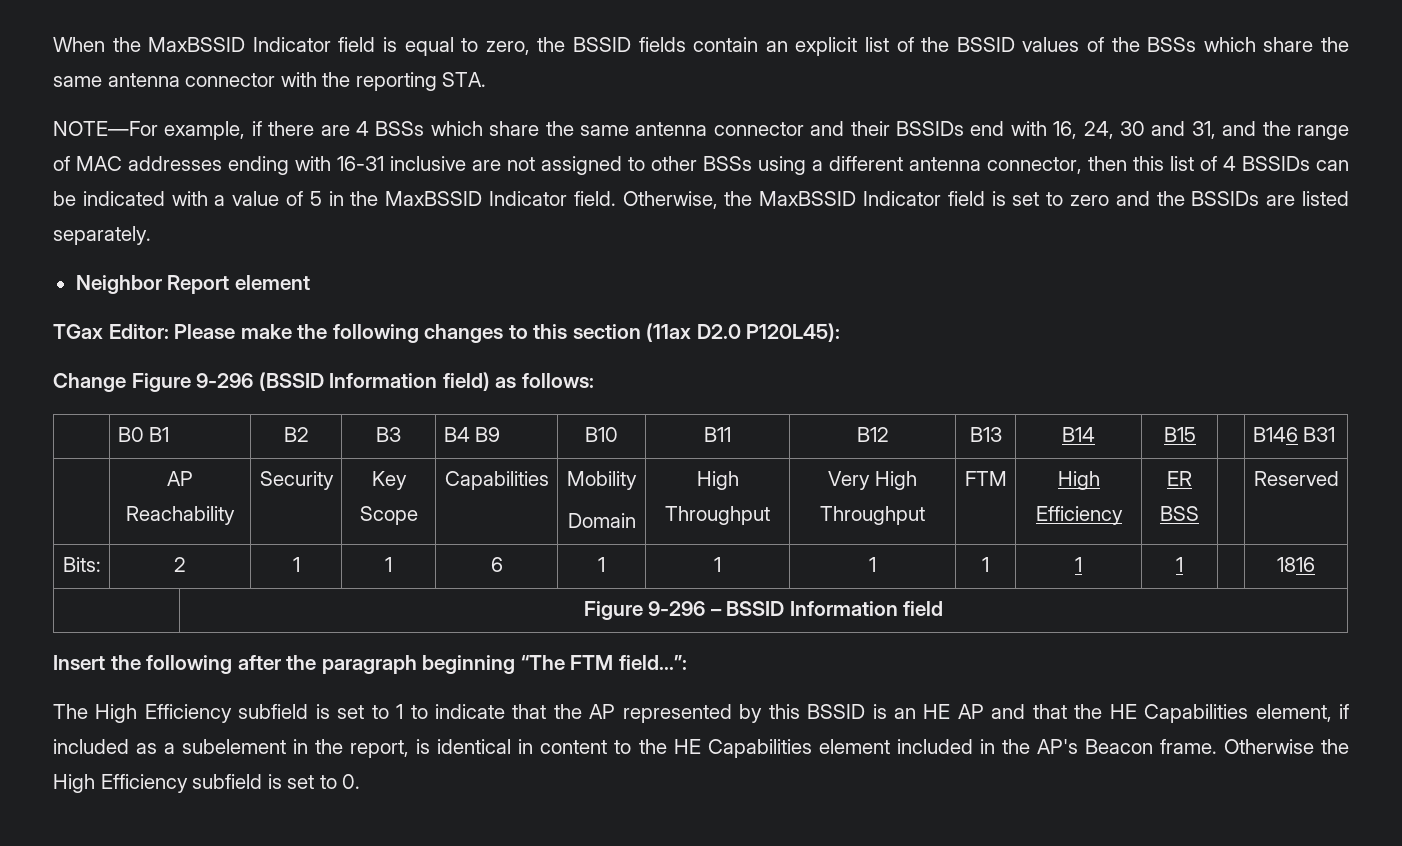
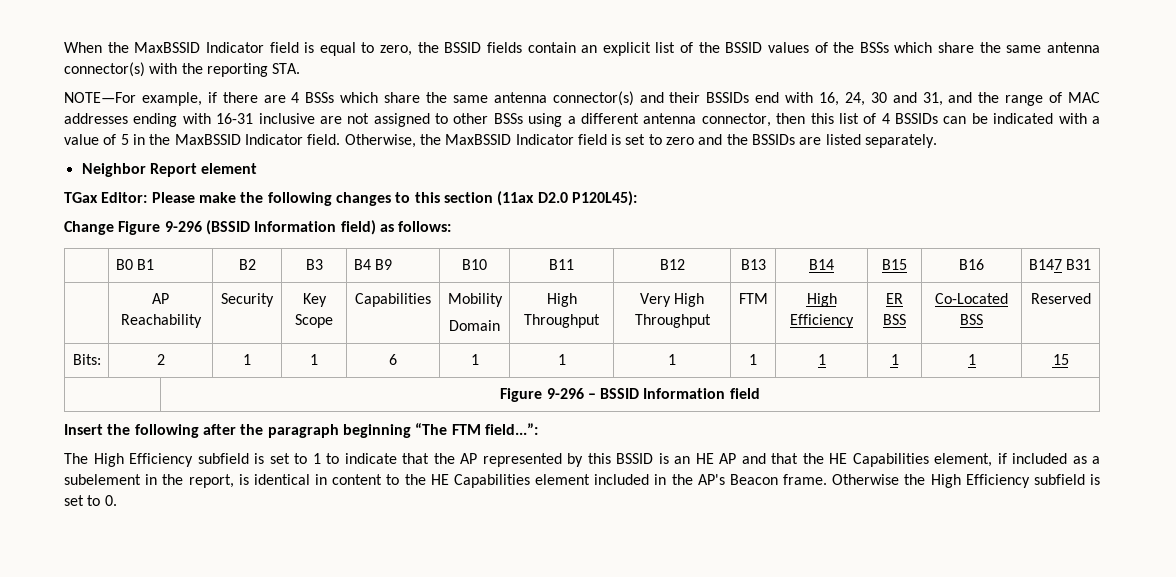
- When the MaxBSSID Indicator field is equal to zero, the BSSID fields contain an explicit list of the BSSID values of the BSSs which share the same antenna connector with the reporting STA.
+ When the MaxBSSID Indicator field is equal to zero, the BSSID fields contain an explicit list of the BSSID values of the BSSs which share the same antenna connector(s) with the reporting STA.
- NOTE—For example, if there are 4 BSSs which share the same antenna connector and their BSSIDs end with 16, 24, 30 and 31, and the range of MAC addresses ending with 16-31 inclusive are not assigned to other BSSs using a different antenna connector, then this list of 4 BSSIDs can be indicated with a value of 5 in the MaxBSSID Indicator field.
+ NOTE—For example, if there are 4 BSSs which share the same antenna connector(s) and their BSSIDs end with 16, 24, 30 and 31, and the range of MAC addresses ending with 16-31 inclusive are not assigned to other BSSs using a different antenna connector, then this list of 4 BSSIDs can be indicated with a value of 5 in the MaxBSSID Indicator field.
- | B0 B1 | B2 | B3 | B4 B9 | B10 | B11 | B12 | B13 | B14 | B15 | | B146 B31
+ | B0 B1 | B2 | B3 | B4 B9 | B10 | B11 | B12 | B13 | B14 | B15 | B16 | B147 B31
  | AP Reachability | Security | Key Scope | Capabilities | Mobility
- Domain | High Throughput | Very High Throughput | FTM | High Efficiency | ER BSS | | Reserved
+ Domain | High Throughput | Very High Throughput | FTM | High Efficiency | ER BSS | Co-Located BSS | Reserved
- Bits: | 2 | 1 | 1 | 6 | 1 | 1 | 1 | 1 | 1 | 1 | | 1816
+ Bits: | 2 | 1 | 1 | 6 | 1 | 1 | 1 | 1 | 1 | 1 | 1 | 15

